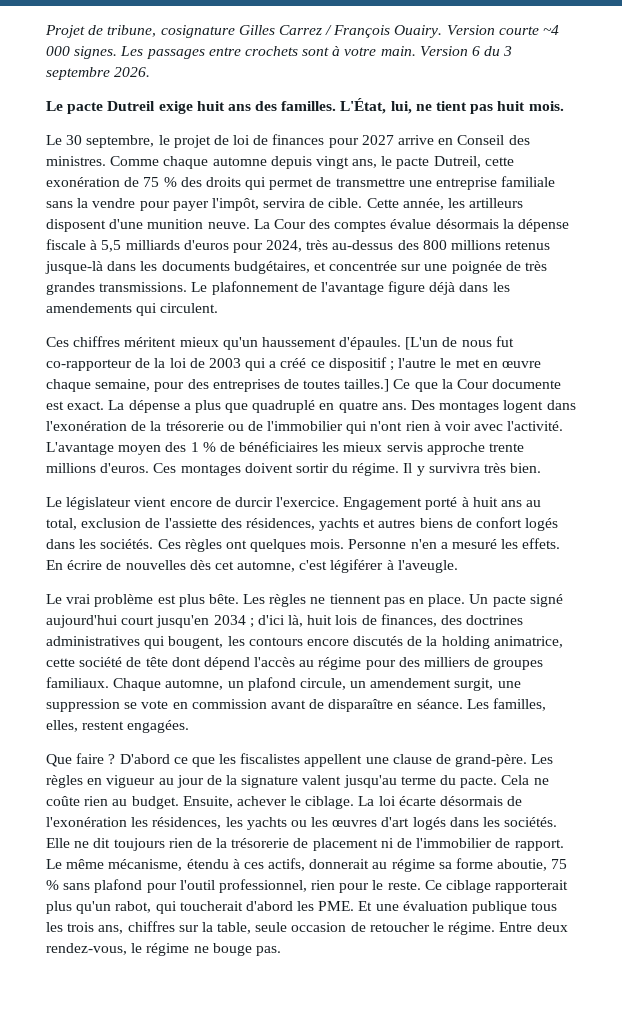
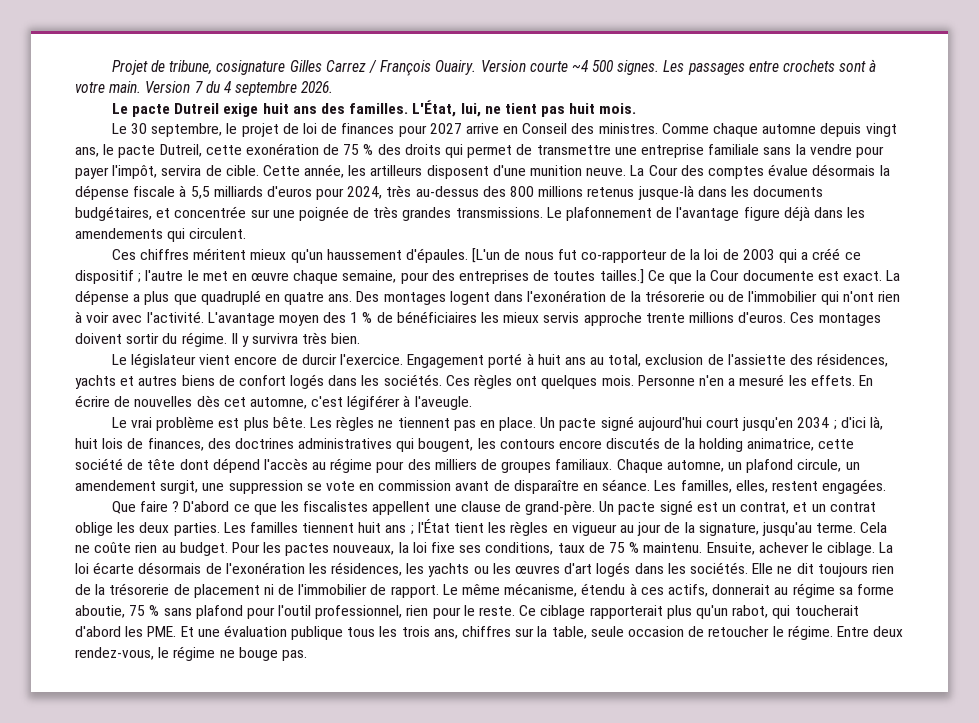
- Version courte ~4 000 signes.
+ Version courte ~4 500 signes.
- Version 6 du 3 septembre 2026.
+ Version 7 du 4 septembre 2026.
- Les règles en vigueur au jour de la signature valent jusqu'au terme du pacte.
+ Un pacte signé est un contrat, et un contrat oblige les deux parties. Les familles tiennent huit ans ; l'État tient les règles en vigueur au jour de la signature, jusqu'au terme.
+ Pour les pactes nouveaux, la loi fixe ses conditions, taux de 75 % maintenu.

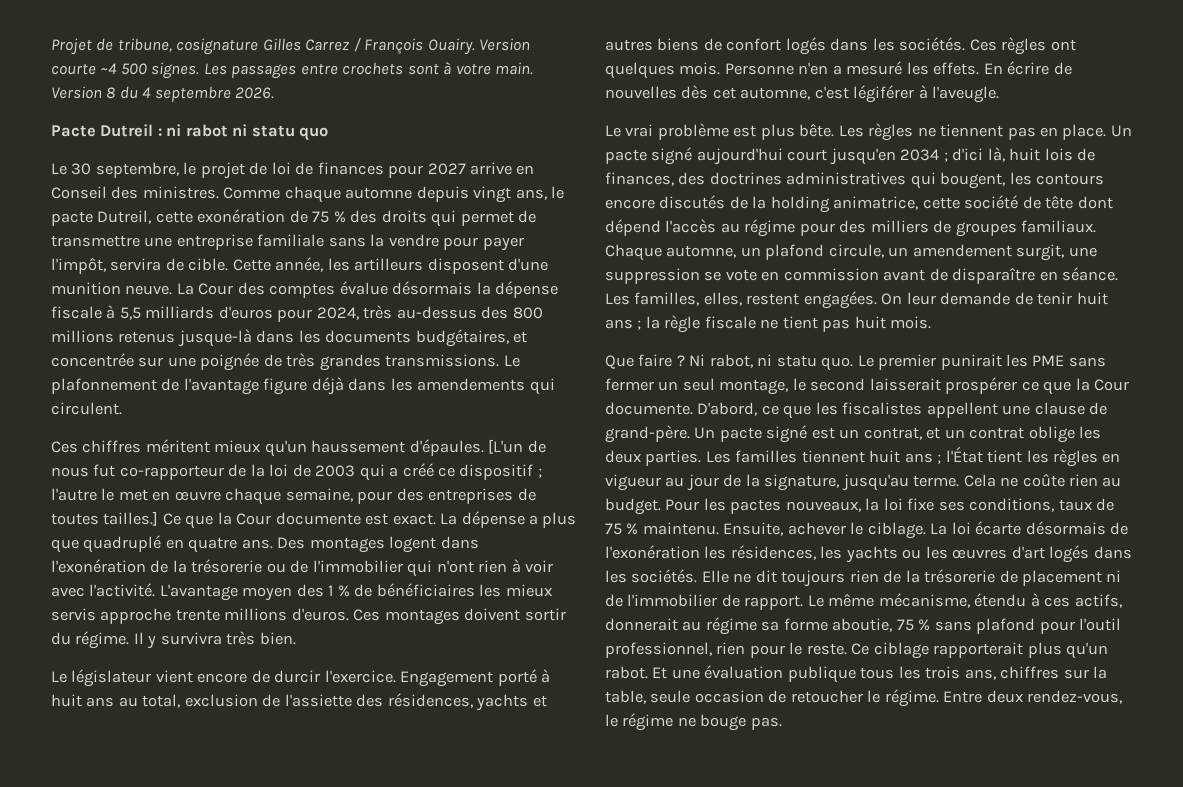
- Version 7 du 4 septembre 2026.
+ Version 8 du 4 septembre 2026.
- Le pacte Dutreil exige huit ans des familles. L'État, lui, ne tient pas huit mois.
+ Pacte Dutreil : ni rabot ni statu quo
- Les familles, elles, restent engagées.
- Que faire ? D'abord ce que les fiscalistes appellent une clause de grand-père.
+ Les familles, elles, restent engagées. On leur demande de tenir huit ans ; la règle fiscale ne tient pas huit mois.
+ Que faire ? Ni rabot, ni statu quo. Le premier punirait les PME sans fermer un seul montage, le second laisserait prospérer ce que la Cour documente. D'abord, ce que les fiscalistes appellent une clause de grand-père.
- Ce ciblage rapporterait plus qu'un rabot, qui toucherait d'abord les PME. Et une évaluation publique tous les trois ans, chiffres sur la table, seule occasion de retoucher le régime.
+ Ce ciblage rapporterait plus qu'un rabot. Et une évaluation publique tous les trois ans, chiffres sur la table, seule occasion de retoucher le régime.

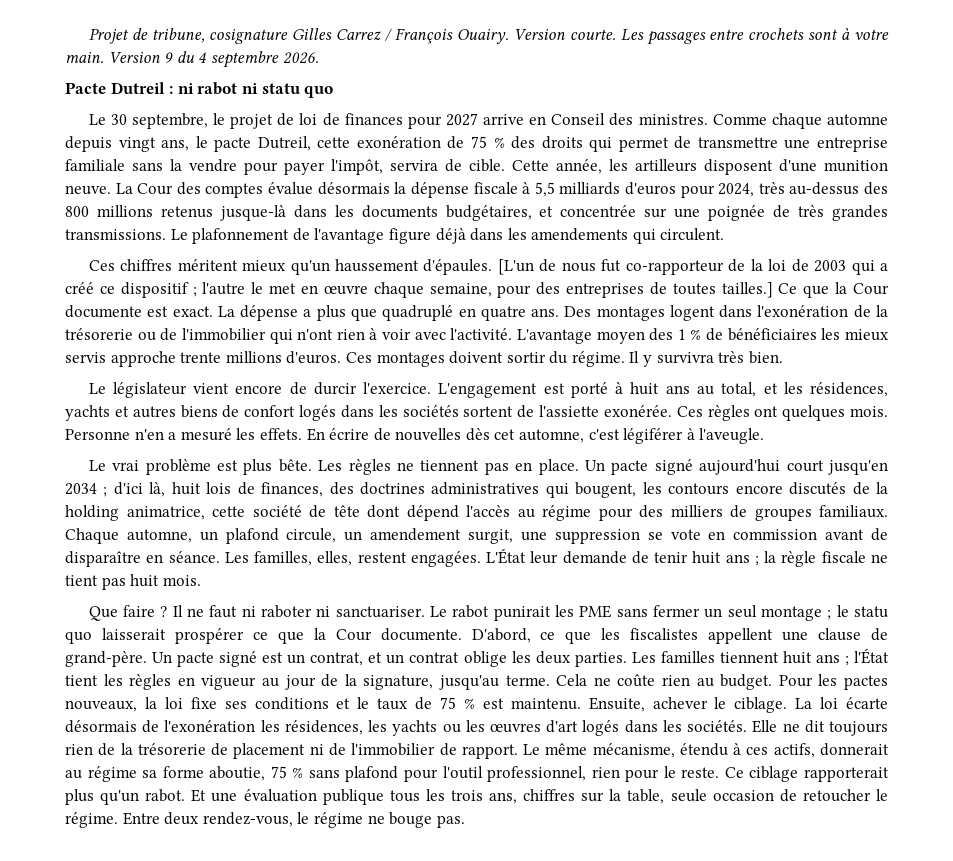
- Version courte ~4 500 signes.
+ Version courte.
- Version 8 du 4 septembre 2026.
+ Version 9 du 4 septembre 2026.
- Engagement porté à huit ans au total, exclusion de l'assiette des résidences, yachts et autres biens de confort logés dans les sociétés.
+ L'engagement est porté à huit ans au total, et les résidences, yachts et autres biens de confort logés dans les sociétés sortent de l'assiette exonérée.
- On leur demande de tenir huit ans ; la règle fiscale ne tient pas huit mois.
+ L'État leur demande de tenir huit ans ; la règle fiscale ne tient pas huit mois.
- Ni rabot, ni statu quo. Le premier punirait les PME sans fermer un seul montage, le second laisserait prospérer ce que la Cour documente.
+ Il ne faut ni raboter ni sanctuariser. Le rabot punirait les PME sans fermer un seul montage ; le statu quo laisserait prospérer ce que la Cour documente.
- Pour les pactes nouveaux, la loi fixe ses conditions, taux de 75 % maintenu.
+ Pour les pactes nouveaux, la loi fixe ses conditions et le taux de 75 % est maintenu.

